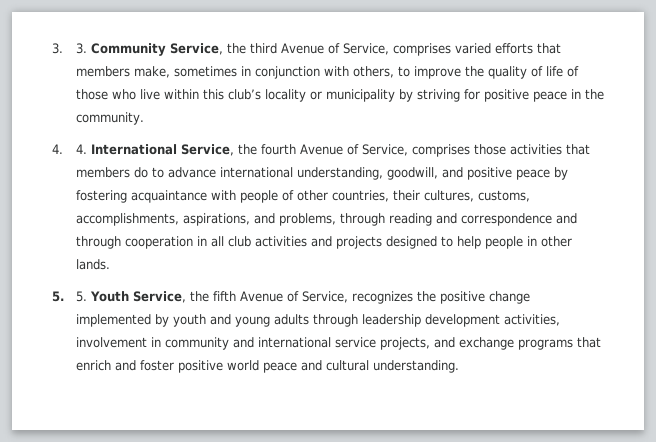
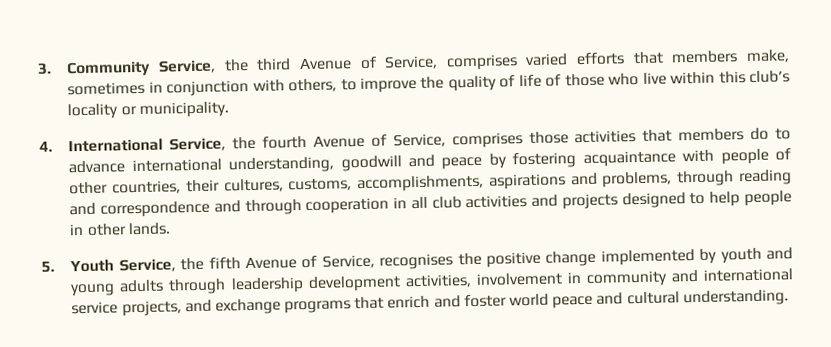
- 3. 3. Community Service, the third Avenue of Service, comprises varied efforts that members make, sometimes in conjunction with others, to improve the quality of life of those who live within this club’s locality or municipality by striving for positive peace in the community.
- 4. 4. International Service, the fourth Avenue of Service, comprises those activities that members do to advance international understanding, goodwill, and positive peace by fostering acquaintance with people of other countries, their cultures, customs, accomplishments, aspirations, and problems, through reading and correspondence and through cooperation in all club activities and projects designed to help people in other lands.
+ 3. Community Service, the third Avenue of Service, comprises varied efforts that members make, sometimes in conjunction with others, to improve the quality of life of those who live within this club’s locality or municipality.
+ 4. International Service, the fourth Avenue of Service, comprises those activities that members do to advance international understanding, goodwill and peace by fostering acquaintance with people of other countries, their cultures, customs, accomplishments, aspirations and problems, through reading and correspondence and through cooperation in all club activities and projects designed to help people in other lands.
- 5. 5. Youth Service, the fifth Avenue of Service, recognizes the positive change implemented by youth and young adults through leadership development activities, involvement in community and international service projects, and exchange programs that enrich and foster positive world peace and cultural understanding.
+ 5. Youth Service, the fifth Avenue of Service, recognises the positive change implemented by youth and young adults through leadership development activities, involvement in community and international service projects, and exchange programs that enrich and foster world peace and cultural understanding.

